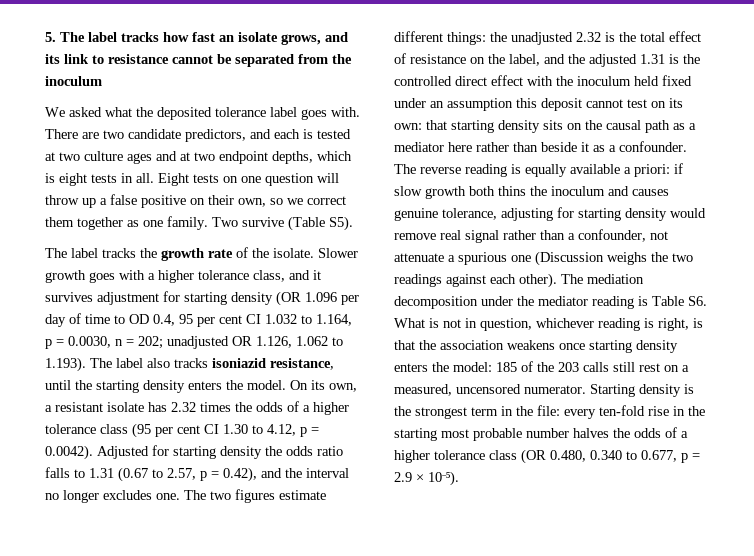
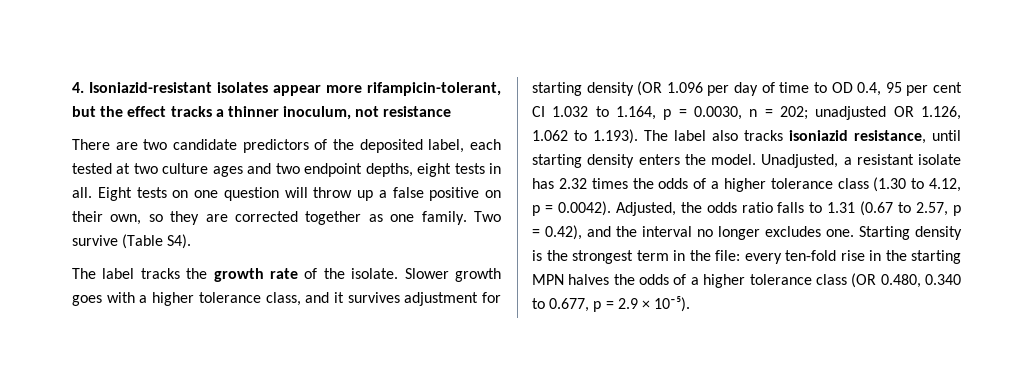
- 5. The label tracks how fast an isolate grows, and its link to resistance cannot be separated from the inoculum
- We asked what the deposited tolerance label goes with. There are two candidate predictors, and each is tested at two culture ages and at two endpoint depths, which is eight tests in all.
+ 4. Isoniazid-resistant isolates appear more rifampicin-tolerant, but the effect tracks a thinner inoculum, not resistance
+ There are two candidate predictors of the deposited label, each tested at two culture ages and two endpoint depths, eight tests in all.
- Eight tests on one question will throw up a false positive on their own, so we correct them together as one family.
+ Eight tests on one question will throw up a false positive on their own, so they are corrected together as one family.
- Two survive (Table S5).
+ Two survive (Table S4).
- Slower growth goes with a higher tolerance class, and it survives adjustment for starting density (OR 1.096 per day of time to OD 0.4, 95 per cent CI 1.032 to 1.164, p = 0.0030, n = 202; unadjusted OR 1.126, 1.062 to 1.193). The label also tracks isoniazid resistance, until the starting density enters the model.
+ Slower growth goes with a higher tolerance class, and it survives adjustment for starting density (OR 1.096 per day of time to OD 0.4, 95 per cent CI 1.032 to 1.164, p = 0.0030, n = 202; unadjusted OR 1.126, 1.062 to 1.193). The label also tracks isoniazid resistance, until starting density enters the model.
- On its own, a resistant isolate has 2.32 times the odds of a higher tolerance class (95 per cent CI 1.30 to 4.12, p = 0.0042). Adjusted for starting density the odds ratio falls to 1.31 (0.67 to 2.57, p = 0.42), and the interval no longer excludes one.
+ Unadjusted, a resistant isolate has 2.32 times the odds of a higher tolerance class (1.30 to 4.12, p = 0.0042). Adjusted, the odds ratio falls to 1.31 (0.67 to 2.57, p = 0.42), and the interval no longer excludes one.
- The two figures estimate different things: the unadjusted 2.32 is the total effect of resistance on the label, and the adjusted 1.31 is the controlled direct effect with the inoculum held fixed under an assumption this deposit cannot test on its own: that starting density sits on the causal path as a mediator here rather than beside it as a confounder. The reverse reading is equally available a priori: if slow growth both thins the inoculum and causes genuine tolerance, adjusting for starting density would remove real signal rather than a confounder, not attenuate a spurious one (Discussion weighs the two readings against each other). The mediation decomposition under the mediator reading is Table S6. What is not in question, whichever reading is right, is that the association weakens once starting density enters the model: 185 of the 203 calls still rest on a measured, uncensored numerator.
- Starting density is the strongest term in the file: every ten-fold rise in the starting most probable number halves the odds of a higher tolerance class (OR 0.480, 0.340 to 0.677, p = 2.9 × 10⁻⁵).
+ Starting density is the strongest term in the file: every ten-fold rise in the starting MPN halves the odds of a higher tolerance class (OR 0.480, 0.340 to 0.677, p = 2.9 × 10⁻⁵).

